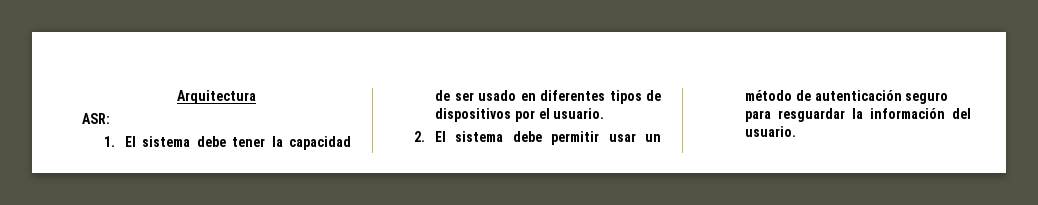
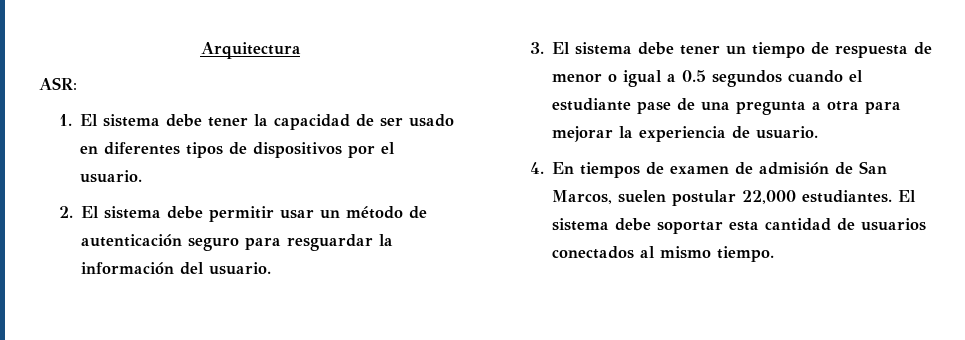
+ 3. El sistema debe tener un tiempo de respuesta de menor o igual a 0.5 segundos cuando el estudiante pase de una pregunta a otra para mejorar la experiencia de usuario.
+ 4. En tiempos de examen de admisión de San Marcos, suelen postular 22,000 estudiantes. El sistema debe soportar esta cantidad de usuarios conectados al mismo tiempo.

